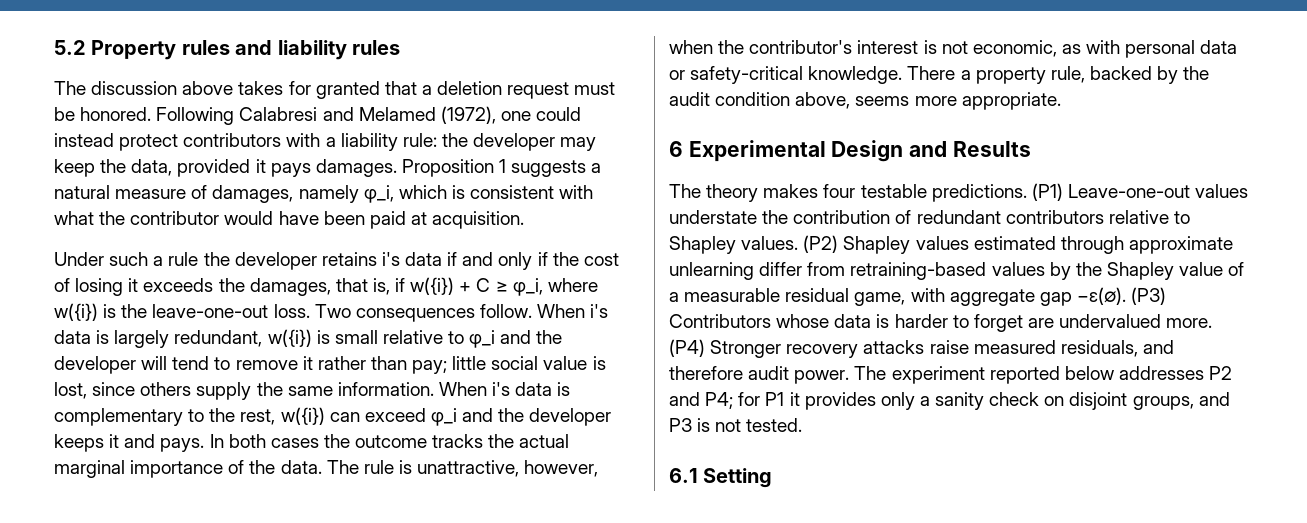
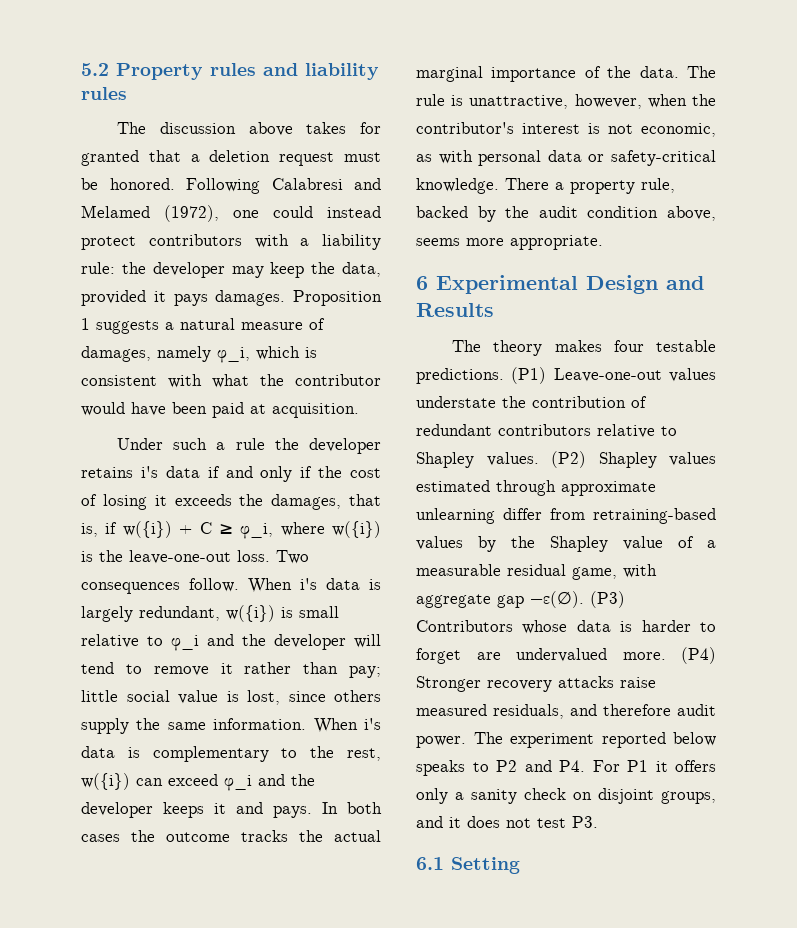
- The experiment reported below addresses P2 and P4; for P1 it provides only a sanity check on disjoint groups, and P3 is not tested.
+ The experiment reported below speaks to P2 and P4. For P1 it offers only a sanity check on disjoint groups, and it does not test P3.

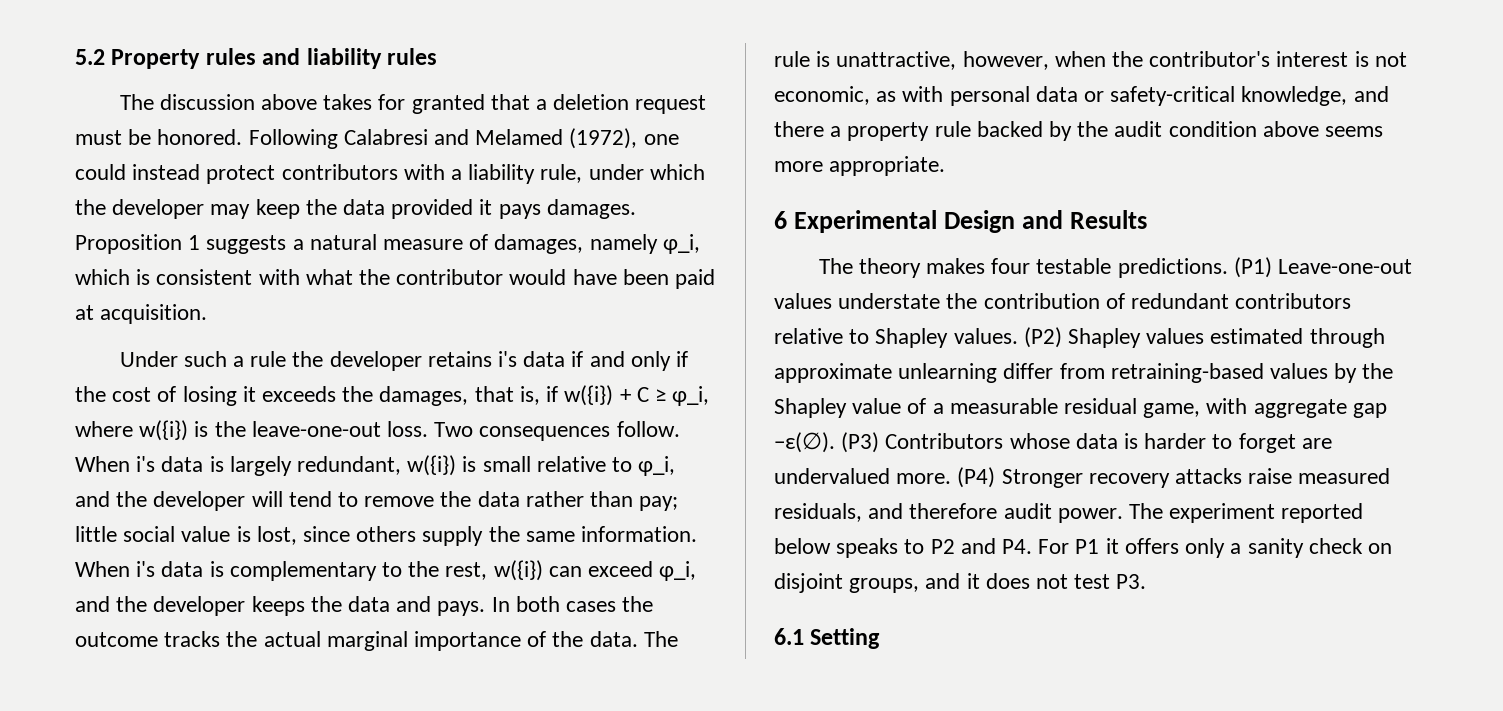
- Following Calabresi and Melamed (1972), one could instead protect contributors with a liability rule: the developer may keep the data, provided it pays damages.
+ Following Calabresi and Melamed (1972), one could instead protect contributors with a liability rule, under which the developer may keep the data provided it pays damages.
- When i's data is largely redundant, w({i}) is small relative to φ_i and the developer will tend to remove it rather than pay; little social value is lost, since others supply the same information.
+ When i's data is largely redundant, w({i}) is small relative to φ_i, and the developer will tend to remove the data rather than pay; little social value is lost, since others supply the same information.
- When i's data is complementary to the rest, w({i}) can exceed φ_i and the developer keeps it and pays.
+ When i's data is complementary to the rest, w({i}) can exceed φ_i, and the developer keeps the data and pays.
- The rule is unattractive, however, when the contributor's interest is not economic, as with personal data or safety-critical knowledge. There a property rule, backed by the audit condition above, seems more appropriate.
+ The rule is unattractive, however, when the contributor's interest is not economic, as with personal data or safety-critical knowledge, and there a property rule backed by the audit condition above seems more appropriate.

